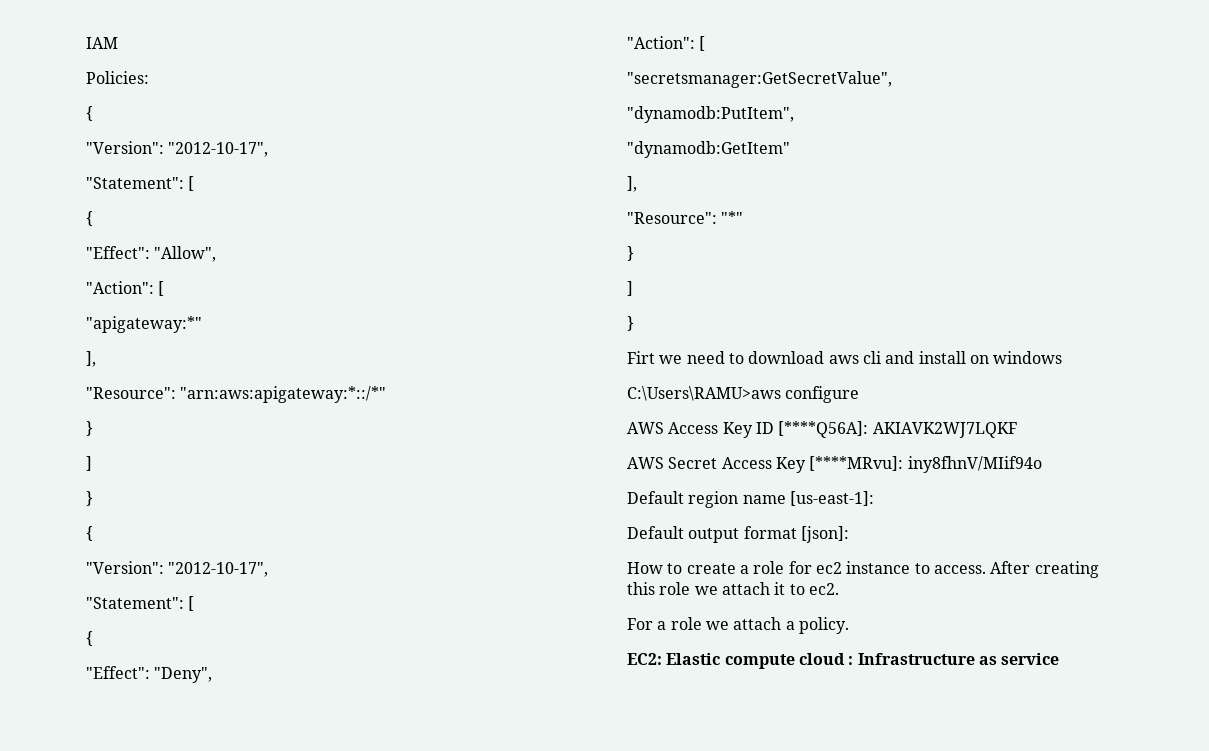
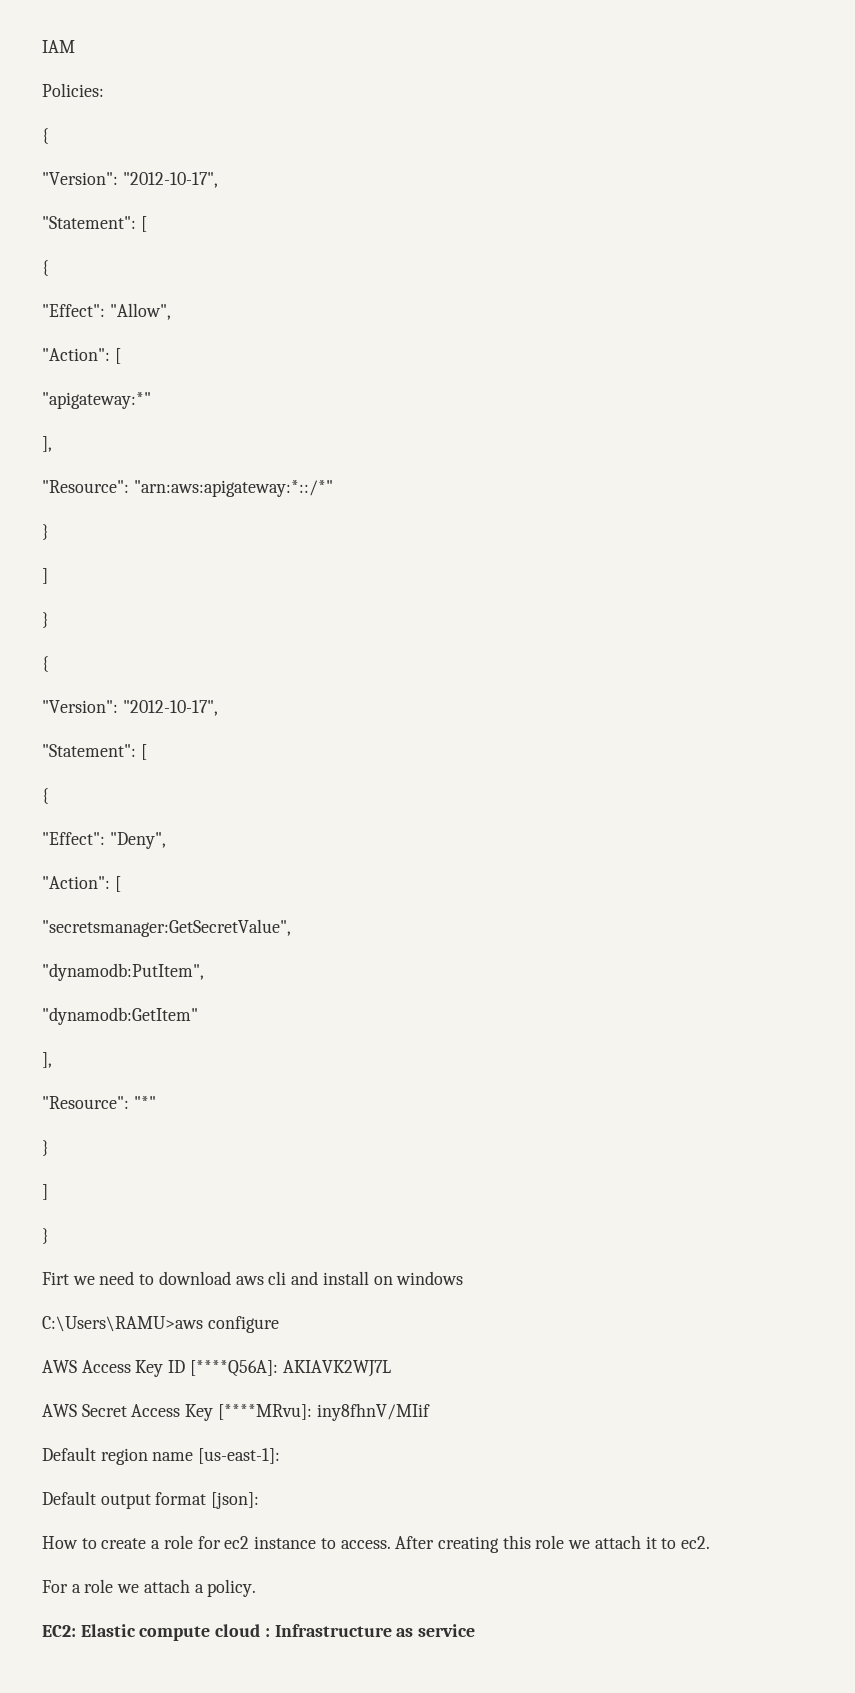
- AWS Access Key ID [****Q56A]: AKIAVK2WJ7LQKF
+ AWS Access Key ID [****Q56A]: AKIAVK2WJ7L
- AWS Secret Access Key [****MRvu]: iny8fhnV/MIif94o
+ AWS Secret Access Key [****MRvu]: iny8fhnV/MIif

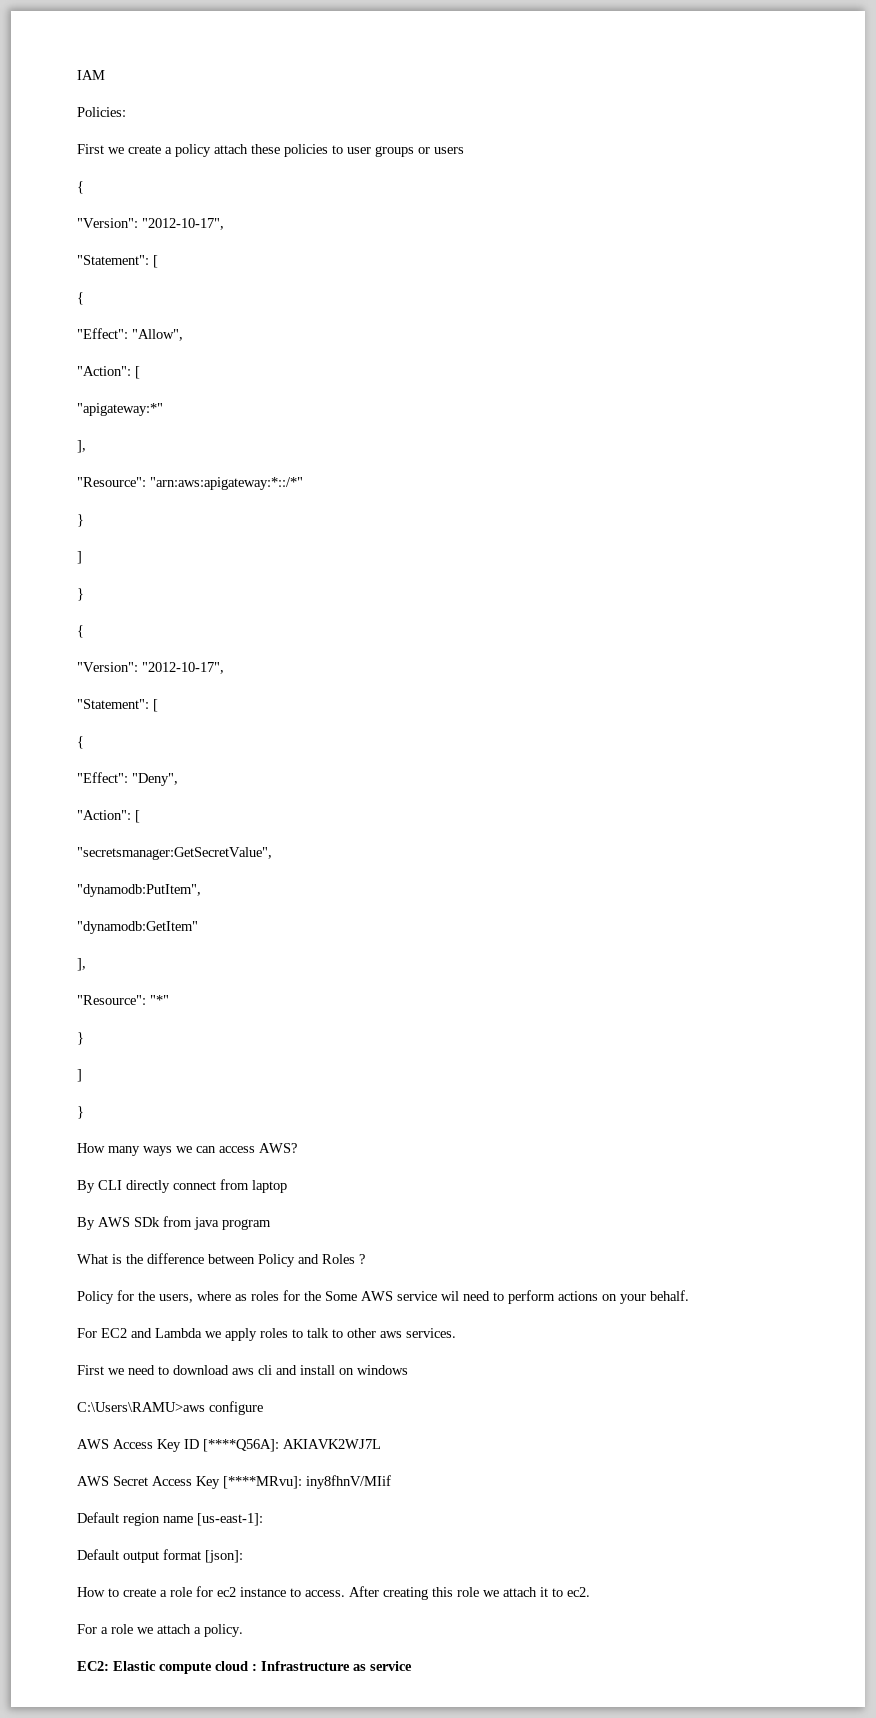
+ First we create a policy attach these policies to user groups or users
- Firt we need to download aws cli and install on windows
+ How many ways we can access AWS?
+ By CLI directly connect from laptop
+ By AWS SDk from java program
+ What is the difference between Policy and Roles ?
+ Policy for the users, where as roles for the Some AWS service wil need to perform actions on your behalf.
+ For EC2 and Lambda we apply roles to talk to other aws services.
+ First we need to download aws cli and install on windows

